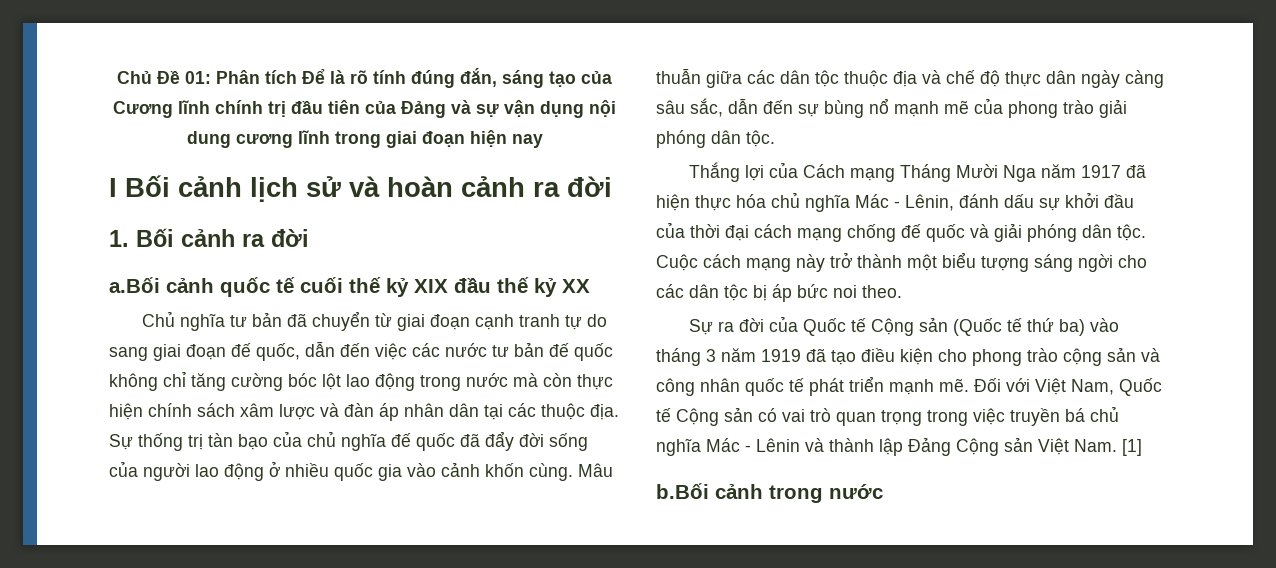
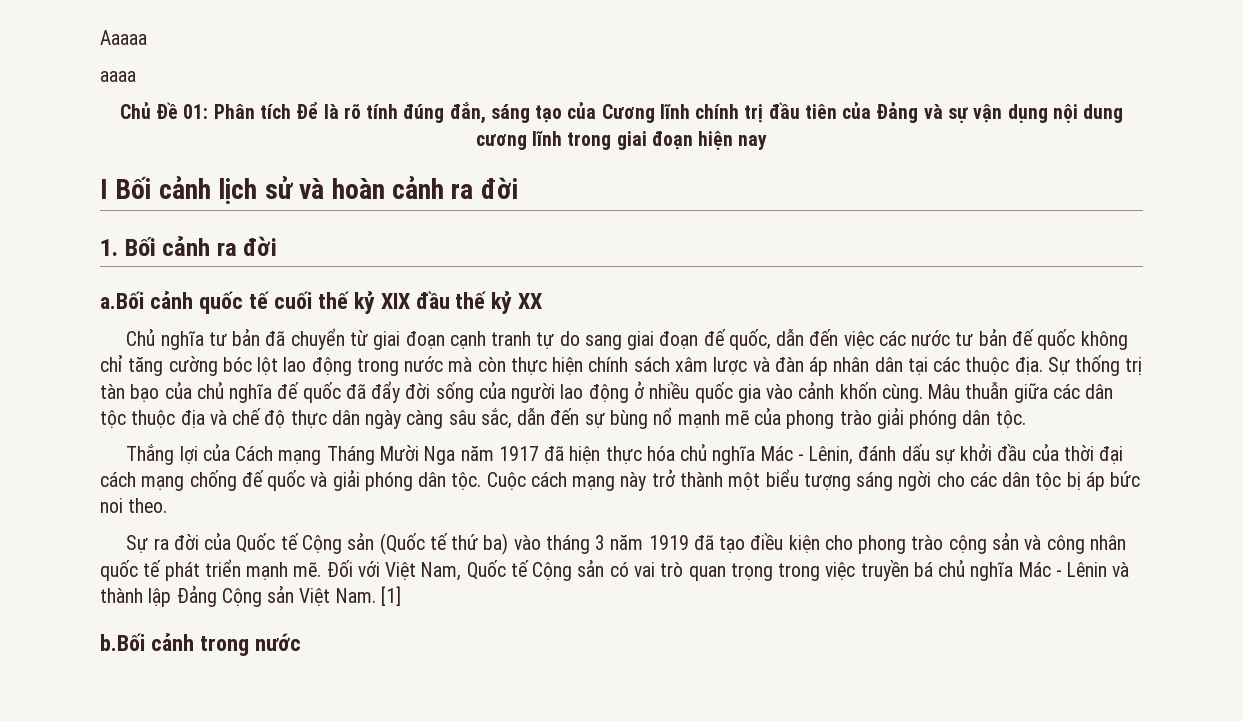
+ Aaaaa
+ aaaa

